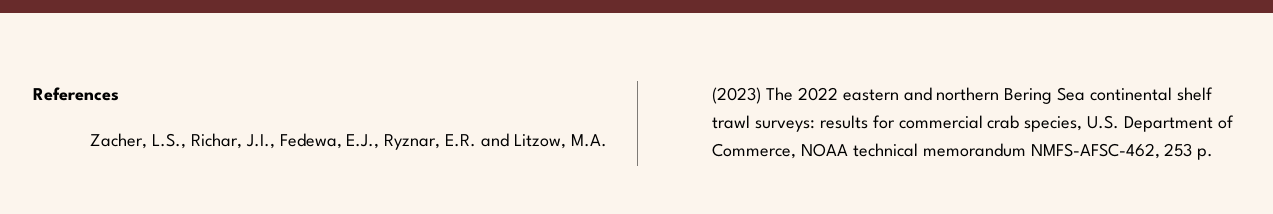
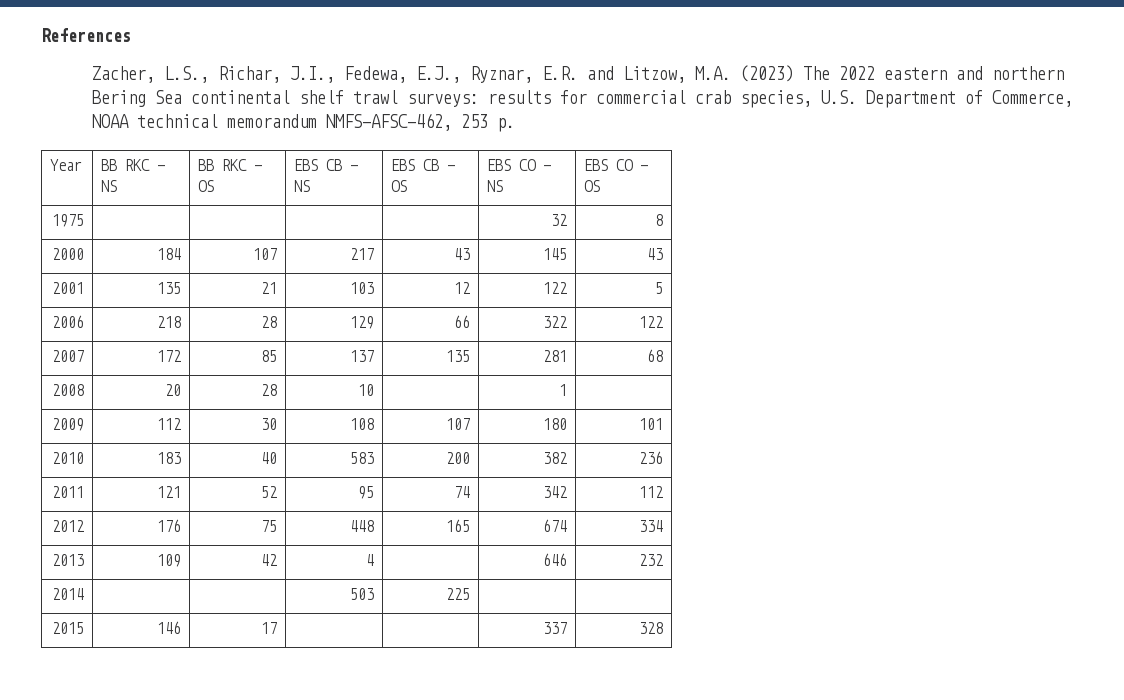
+ Year | BB RKC - NS | BB RKC - OS | EBS CB - NS | EBS CB - OS | EBS CO - NS | EBS CO - OS
+ 1975 | | | | | 32 | 8
+ 2000 | 184 | 107 | 217 | 43 | 145 | 43
+ 2001 | 135 | 21 | 103 | 12 | 122 | 5
+ 2006 | 218 | 28 | 129 | 66 | 322 | 122
+ 2007 | 172 | 85 | 137 | 135 | 281 | 68
+ 2008 | 20 | 28 | 10 | | 1 |
+ 2009 | 112 | 30 | 108 | 107 | 180 | 101
+ 2010 | 183 | 40 | 583 | 200 | 382 | 236
+ 2011 | 121 | 52 | 95 | 74 | 342 | 112
+ 2012 | 176 | 75 | 448 | 165 | 674 | 334
+ 2013 | 109 | 42 | 4 | | 646 | 232
+ 2014 | | | 503 | 225 | |
+ 2015 | 146 | 17 | | | 337 | 328

